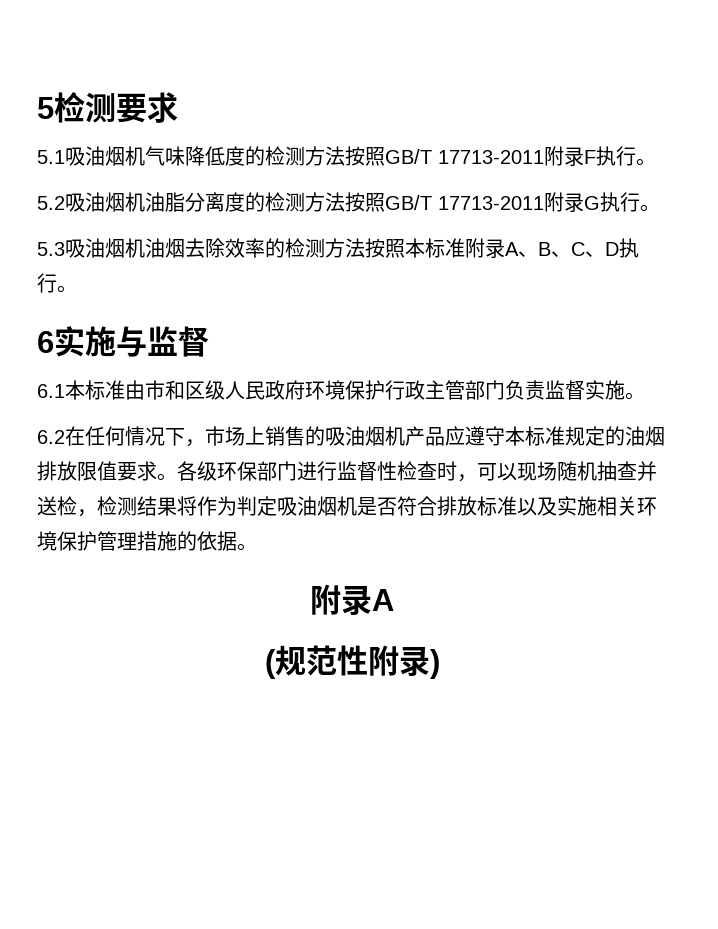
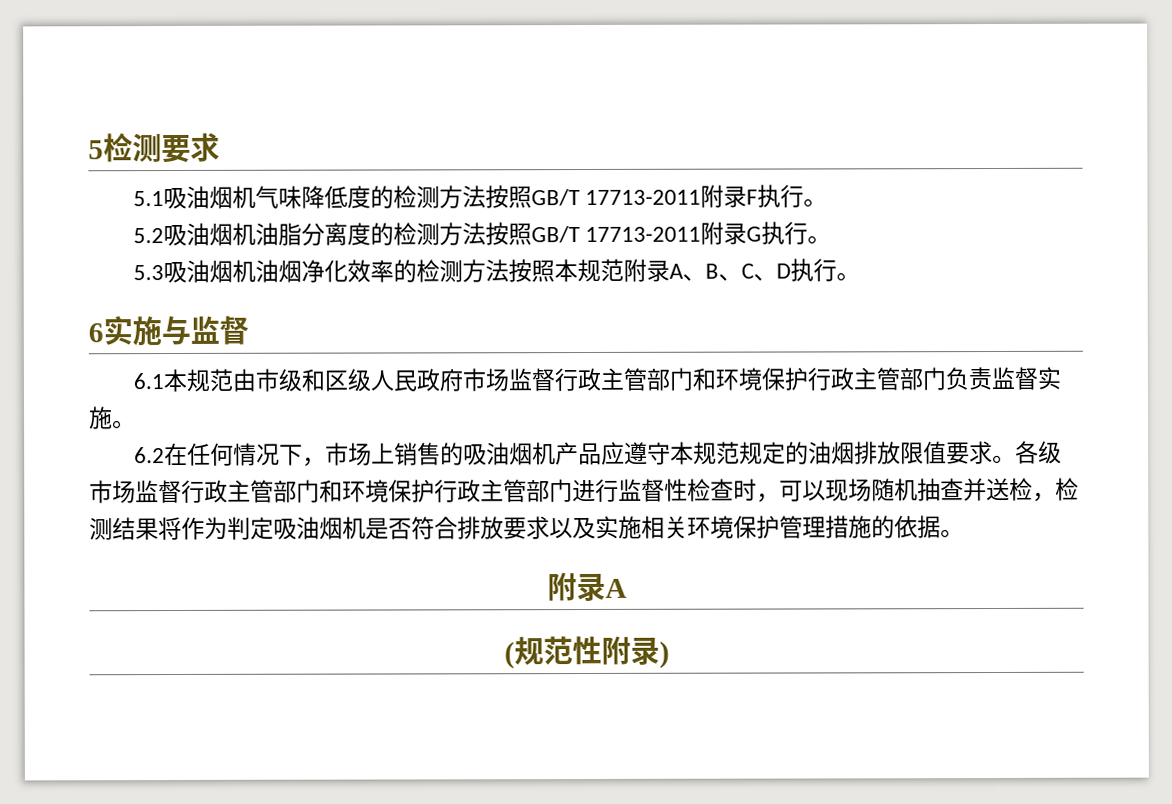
- 5.3吸油烟机油烟去除效率的检测方法按照本标准附录A、B、C、D执行。
+ 5.3吸油烟机油烟净化效率的检测方法按照本规范附录A、B、C、D执行。
- 6.1本标准由市和区级人民政府环境保护行政主管部门负责监督实施。
+ 6.1本规范由市级和区级人民政府市场监督行政主管部门和环境保护行政主管部门负责监督实施。
- 6.2在任何情况下，市场上销售的吸油烟机产品应遵守本标准规定的油烟排放限值要求。
+ 6.2在任何情况下，市场上销售的吸油烟机产品应遵守本规范规定的油烟排放限值要求。
- 各级环保部门进行监督性检查时，可以现场随机抽查并送检，检测结果将作为判定吸油烟机是否符合排放标准以及实施相关环境保护管理措施的依据。
+ 各级市场监督行政主管部门和环境保护行政主管部门进行监督性检查时，可以现场随机抽查并送检，检测结果将作为判定吸油烟机是否符合排放要求以及实施相关环境保护管理措施的依据。

